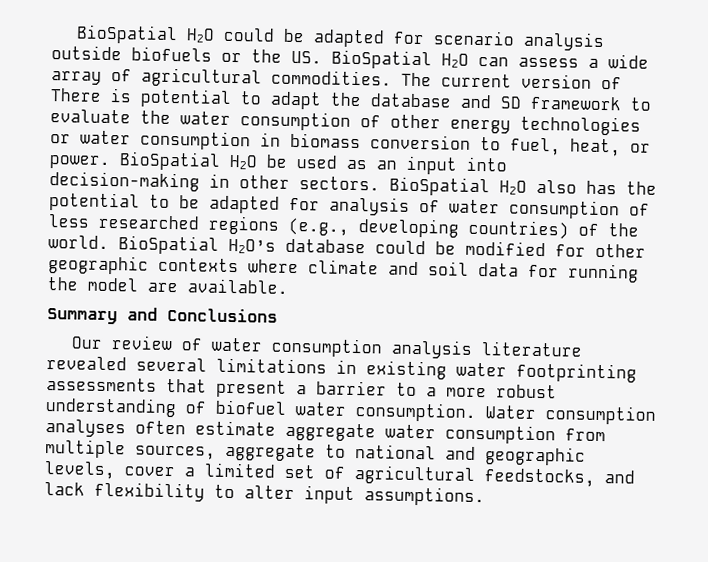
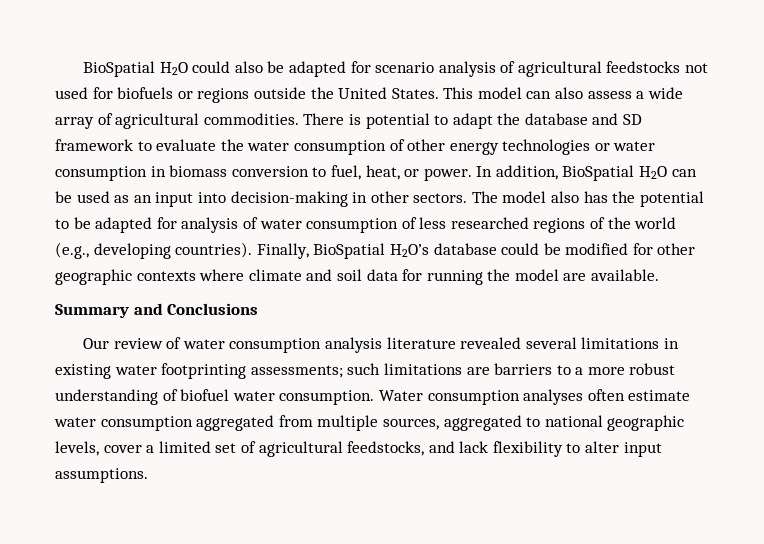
- BioSpatial H2O could be adapted for scenario analysis outside biofuels or the US. BioSpatial H2O can assess a wide array of agricultural commodities.
+ BioSpatial H2O could also be adapted for scenario analysis of agricultural feedstocks not used for biofuels or regions outside the United States. This model can also assess a wide array of agricultural commodities.
- The current version of There is potential to adapt the database and SD framework to evaluate the water consumption of other energy technologies or water consumption in biomass conversion to fuel, heat, or power.
+ There is potential to adapt the database and SD framework to evaluate the water consumption of other energy technologies or water consumption in biomass conversion to fuel, heat, or power.
- BioSpatial H2O be used as an input into decision-making in other sectors.
+ In addition, BioSpatial H2O can be used as an input into decision-making in other sectors.
- BioSpatial H2O also has the potential to be adapted for analysis of water consumption of less researched regions (e.g., developing countries) of the world. BioSpatial H2O’s database could be modified for other geographic contexts where climate and soil data for running the model are available.
+ The model also has the potential to be adapted for analysis of water consumption of less researched regions of the world (e.g., developing countries). Finally, BioSpatial H2O’s database could be modified for other geographic contexts where climate and soil data for running the model are available.
- Our review of water consumption analysis literature revealed several limitations in existing water footprinting assessments that present a barrier to a more robust understanding of biofuel water consumption.
+ Our review of water consumption analysis literature revealed several limitations in existing water footprinting assessments; such limitations are barriers to a more robust understanding of biofuel water consumption.
- Water consumption analyses often estimate aggregate water consumption from multiple sources, aggregate to national and geographic levels, cover a limited set of agricultural feedstocks, and lack flexibility to alter input assumptions.
+ Water consumption analyses often estimate water consumption aggregated from multiple sources, aggregated to national geographic levels, cover a limited set of agricultural feedstocks, and lack flexibility to alter input assumptions.

